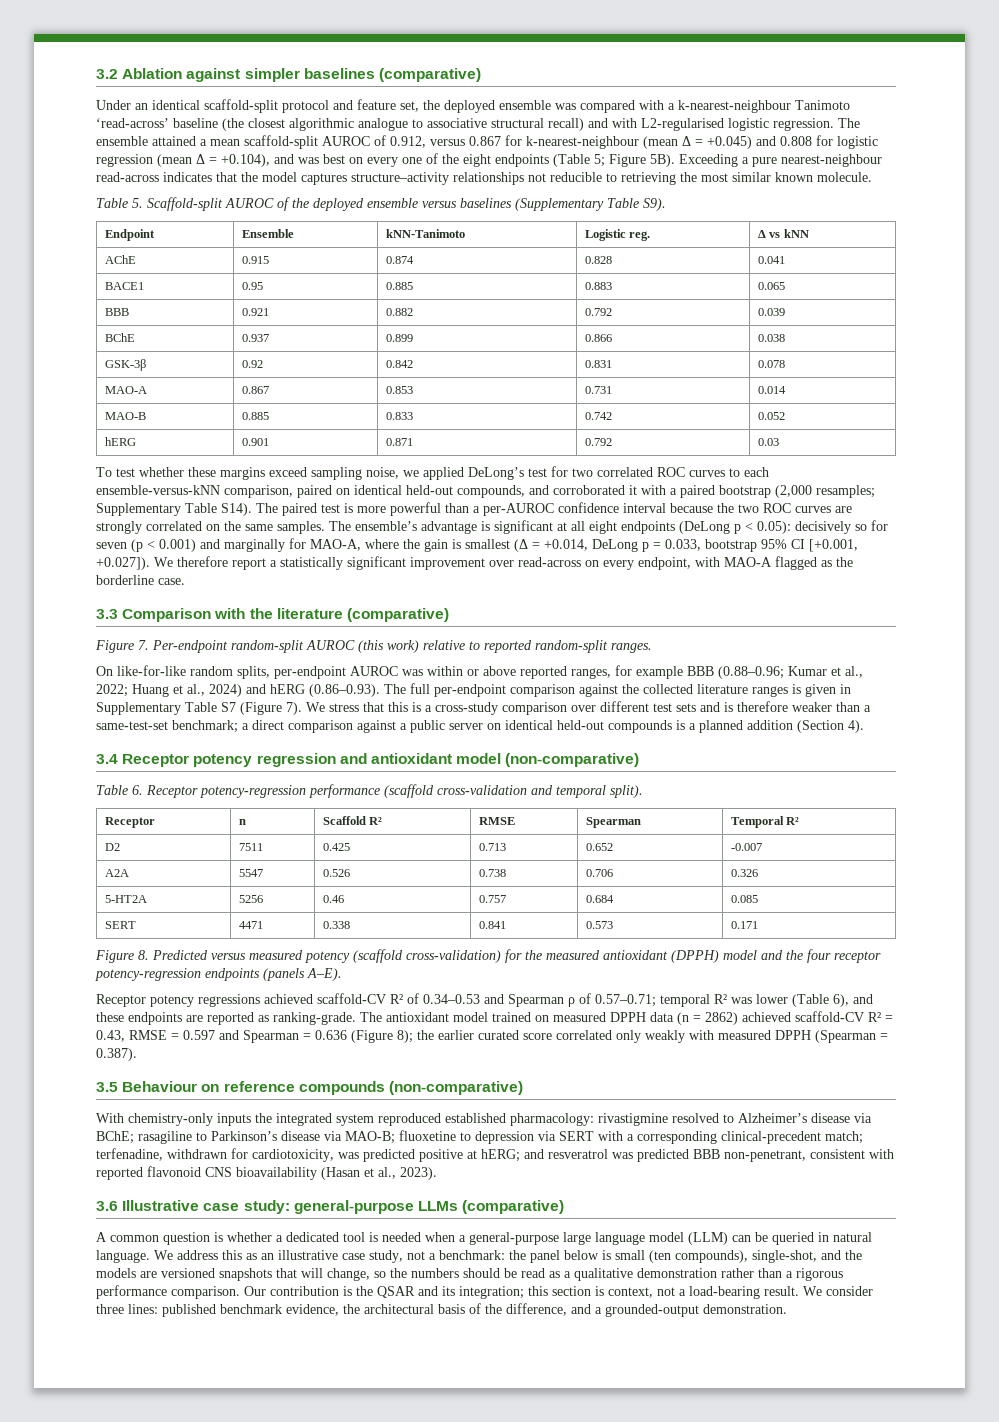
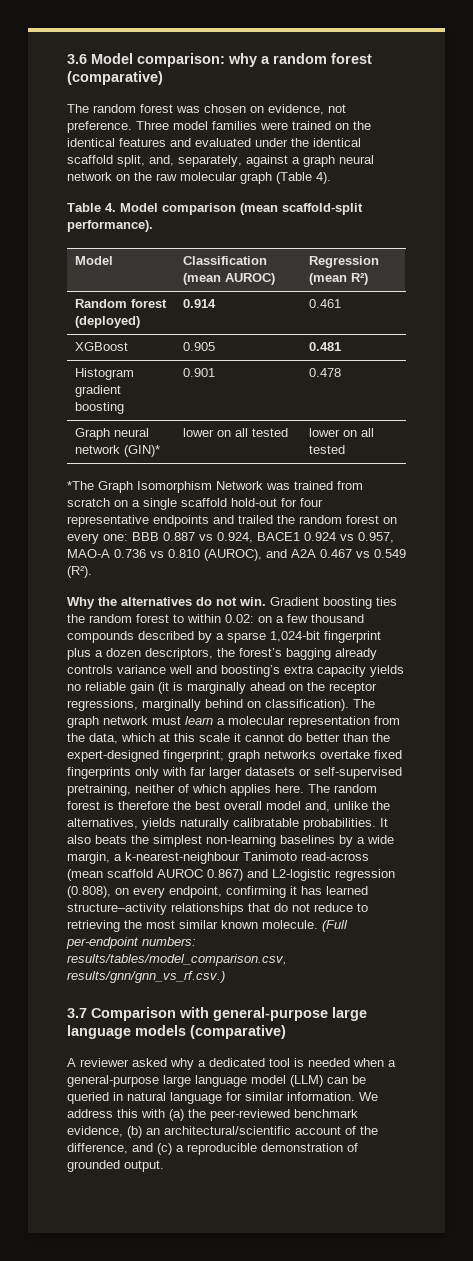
- 3.2 Ablation against simpler baselines (comparative)
- Under an identical scaffold-split protocol and feature set, the deployed ensemble was compared with a k-nearest-neighbour Tanimoto ‘read-across’ baseline (the closest algorithmic analogue to associative structural recall) and with L2-regularised logistic regression. The ensemble attained a mean scaffold-split AUROC of 0.912, versus 0.867 for k-nearest-neighbour (mean Δ = +0.045) and 0.808 for logistic regression (mean Δ = +0.104), and was best on every one of the eight endpoints (Table 5; Figure 5B). Exceeding a pure nearest-neighbour read-across indicates that the model captures structure–activity relationships not reducible to retrieving the most similar known molecule.
- Table 5. Scaffold-split AUROC of the deployed ensemble versus baselines (Supplementary Table S9).
- Endpoint | Ensemble | kNN-Tanimoto | Logistic reg. | Δ vs kNN
- AChE | 0.915 | 0.874 | 0.828 | 0.041
- BACE1 | 0.95 | 0.885 | 0.883 | 0.065
- BBB | 0.921 | 0.882 | 0.792 | 0.039
- BChE | 0.937 | 0.899 | 0.866 | 0.038
- GSK-3β | 0.92 | 0.842 | 0.831 | 0.078
- MAO-A | 0.867 | 0.853 | 0.731 | 0.014
- MAO-B | 0.885 | 0.833 | 0.742 | 0.052
- hERG | 0.901 | 0.871 | 0.792 | 0.03
- To test whether these margins exceed sampling noise, we applied DeLong’s test for two correlated ROC curves to each ensemble-versus-kNN comparison, paired on identical held-out compounds, and corroborated it with a paired bootstrap (2,000 resamples; Supplementary Table S14). The paired test is more powerful than a per-AUROC confidence interval because the two ROC curves are strongly correlated on the same samples. The ensemble’s advantage is significant at all eight endpoints (DeLong p < 0.05): decisively so for seven (p < 0.001) and marginally for MAO-A, where the gain is smallest (Δ = +0.014, DeLong p = 0.033, bootstrap 95% CI [+0.001, +0.027]). We therefore report a statistically significant improvement over read-across on every endpoint, with MAO-A flagged as the borderline case.
- 3.3 Comparison with the literature (comparative)
- Figure 7. Per-endpoint random-split AUROC (this work) relative to reported random-split ranges.
- On like-for-like random splits, per-endpoint AUROC was within or above reported ranges, for example BBB (0.88–0.96; Kumar et al., 2022; Huang et al., 2024) and hERG (0.86–0.93). The full per-endpoint comparison against the collected literature ranges is given in Supplementary Table S7 (Figure 7). We stress that this is a cross-study comparison over different test sets and is therefore weaker than a same-test-set benchmark; a direct comparison against a public server on identical held-out compounds is a planned addition (Section 4).
- 3.4 Receptor potency regression and antioxidant model (non-comparative)
- Table 6. Receptor potency-regression performance (scaffold cross-validation and temporal split).
- Receptor | n | Scaffold R² | RMSE | Spearman | Temporal R²
- D2 | 7511 | 0.425 | 0.713 | 0.652 | -0.007
- A2A | 5547 | 0.526 | 0.738 | 0.706 | 0.326
- 5-HT2A | 5256 | 0.46 | 0.757 | 0.684 | 0.085
- SERT | 4471 | 0.338 | 0.841 | 0.573 | 0.171
- Figure 8. Predicted versus measured potency (scaffold cross-validation) for the measured antioxidant (DPPH) model and the four receptor potency-regression endpoints (panels A–E).
- Receptor potency regressions achieved scaffold-CV R² of 0.34–0.53 and Spearman ρ of 0.57–0.71; temporal R² was lower (Table 6), and these endpoints are reported as ranking-grade. The antioxidant model trained on measured DPPH data (n = 2862) achieved scaffold-CV R² = 0.43, RMSE = 0.597 and Spearman = 0.636 (Figure 8); the earlier curated score correlated only weakly with measured DPPH (Spearman = 0.387).
- 3.5 Behaviour on reference compounds (non-comparative)
- With chemistry-only inputs the integrated system reproduced established pharmacology: rivastigmine resolved to Alzheimer’s disease via BChE; rasagiline to Parkinson’s disease via MAO-B; fluoxetine to depression via SERT with a corresponding clinical-precedent match; terfenadine, withdrawn for cardiotoxicity, was predicted positive at hERG; and resveratrol was predicted BBB non-penetrant, consistent with reported flavonoid CNS bioavailability (Hasan et al., 2023).
- 3.6 Illustrative case study: general-purpose LLMs (comparative)
- A common question is whether a dedicated tool is needed when a general-purpose large language model (LLM) can be queried in natural language. We address this as an illustrative case study, not a benchmark: the panel below is small (ten compounds), single-shot, and the models are versioned snapshots that will change, so the numbers should be read as a qualitative demonstration rather than a rigorous performance comparison. Our contribution is the QSAR and its integration; this section is context, not a load-bearing result. We consider three lines: published benchmark evidence, the architectural basis of the difference, and a grounded-output demonstration.
+ 3.6 Model comparison: why a random forest (comparative)
+ The random forest was chosen on evidence, not preference. Three model families were trained on the identical features and evaluated under the identical scaffold split, and, separately, against a graph neural network on the raw molecular graph (Table 4).
+ Table 4. Model comparison (mean scaffold-split performance).
+ Model | Classification (mean AUROC) | Regression (mean R²)
+ Random forest (deployed) | 0.914 | 0.461
+ XGBoost | 0.905 | 0.481
+ Histogram gradient boosting | 0.901 | 0.478
+ Graph neural network (GIN)* | lower on all tested | lower on all tested
+ *The Graph Isomorphism Network was trained from scratch on a single scaffold hold-out for four representative endpoints and trailed the random forest on every one: BBB 0.887 vs 0.924, BACE1 0.924 vs 0.957, MAO-A 0.736 vs 0.810 (AUROC), and A2A 0.467 vs 0.549 (R²).
+ Why the alternatives do not win. Gradient boosting ties the random forest to within 0.02: on a few thousand compounds described by a sparse 1,024-bit fingerprint plus a dozen descriptors, the forest’s bagging already controls variance well and boosting’s extra capacity yields no reliable gain (it is marginally ahead on the receptor regressions, marginally behind on classification). The graph network must learn a molecular representation from the data, which at this scale it cannot do better than the expert-designed fingerprint; graph networks overtake fixed fingerprints only with far larger datasets or self-supervised pretraining, neither of which applies here. The random forest is therefore the best overall model and, unlike the alternatives, yields naturally calibratable probabilities. It also beats the simplest non-learning baselines by a wide margin, a k-nearest-neighbour Tanimoto read-across (mean scaffold AUROC 0.867) and L2-logistic regression (0.808), on every endpoint, confirming it has learned structure–activity relationships that do not reduce to retrieving the most similar known molecule. (Full per-endpoint numbers: results/tables/model_comparison.csv, results/gnn/gnn_vs_rf.csv.)
+ 3.7 Comparison with general-purpose large language models (comparative)
+ A reviewer asked why a dedicated tool is needed when a general-purpose large language model (LLM) can be queried in natural language for similar information. We address this with (a) the peer-reviewed benchmark evidence, (b) an architectural/scientific account of the difference, and (c) a reproducible demonstration of grounded output.

